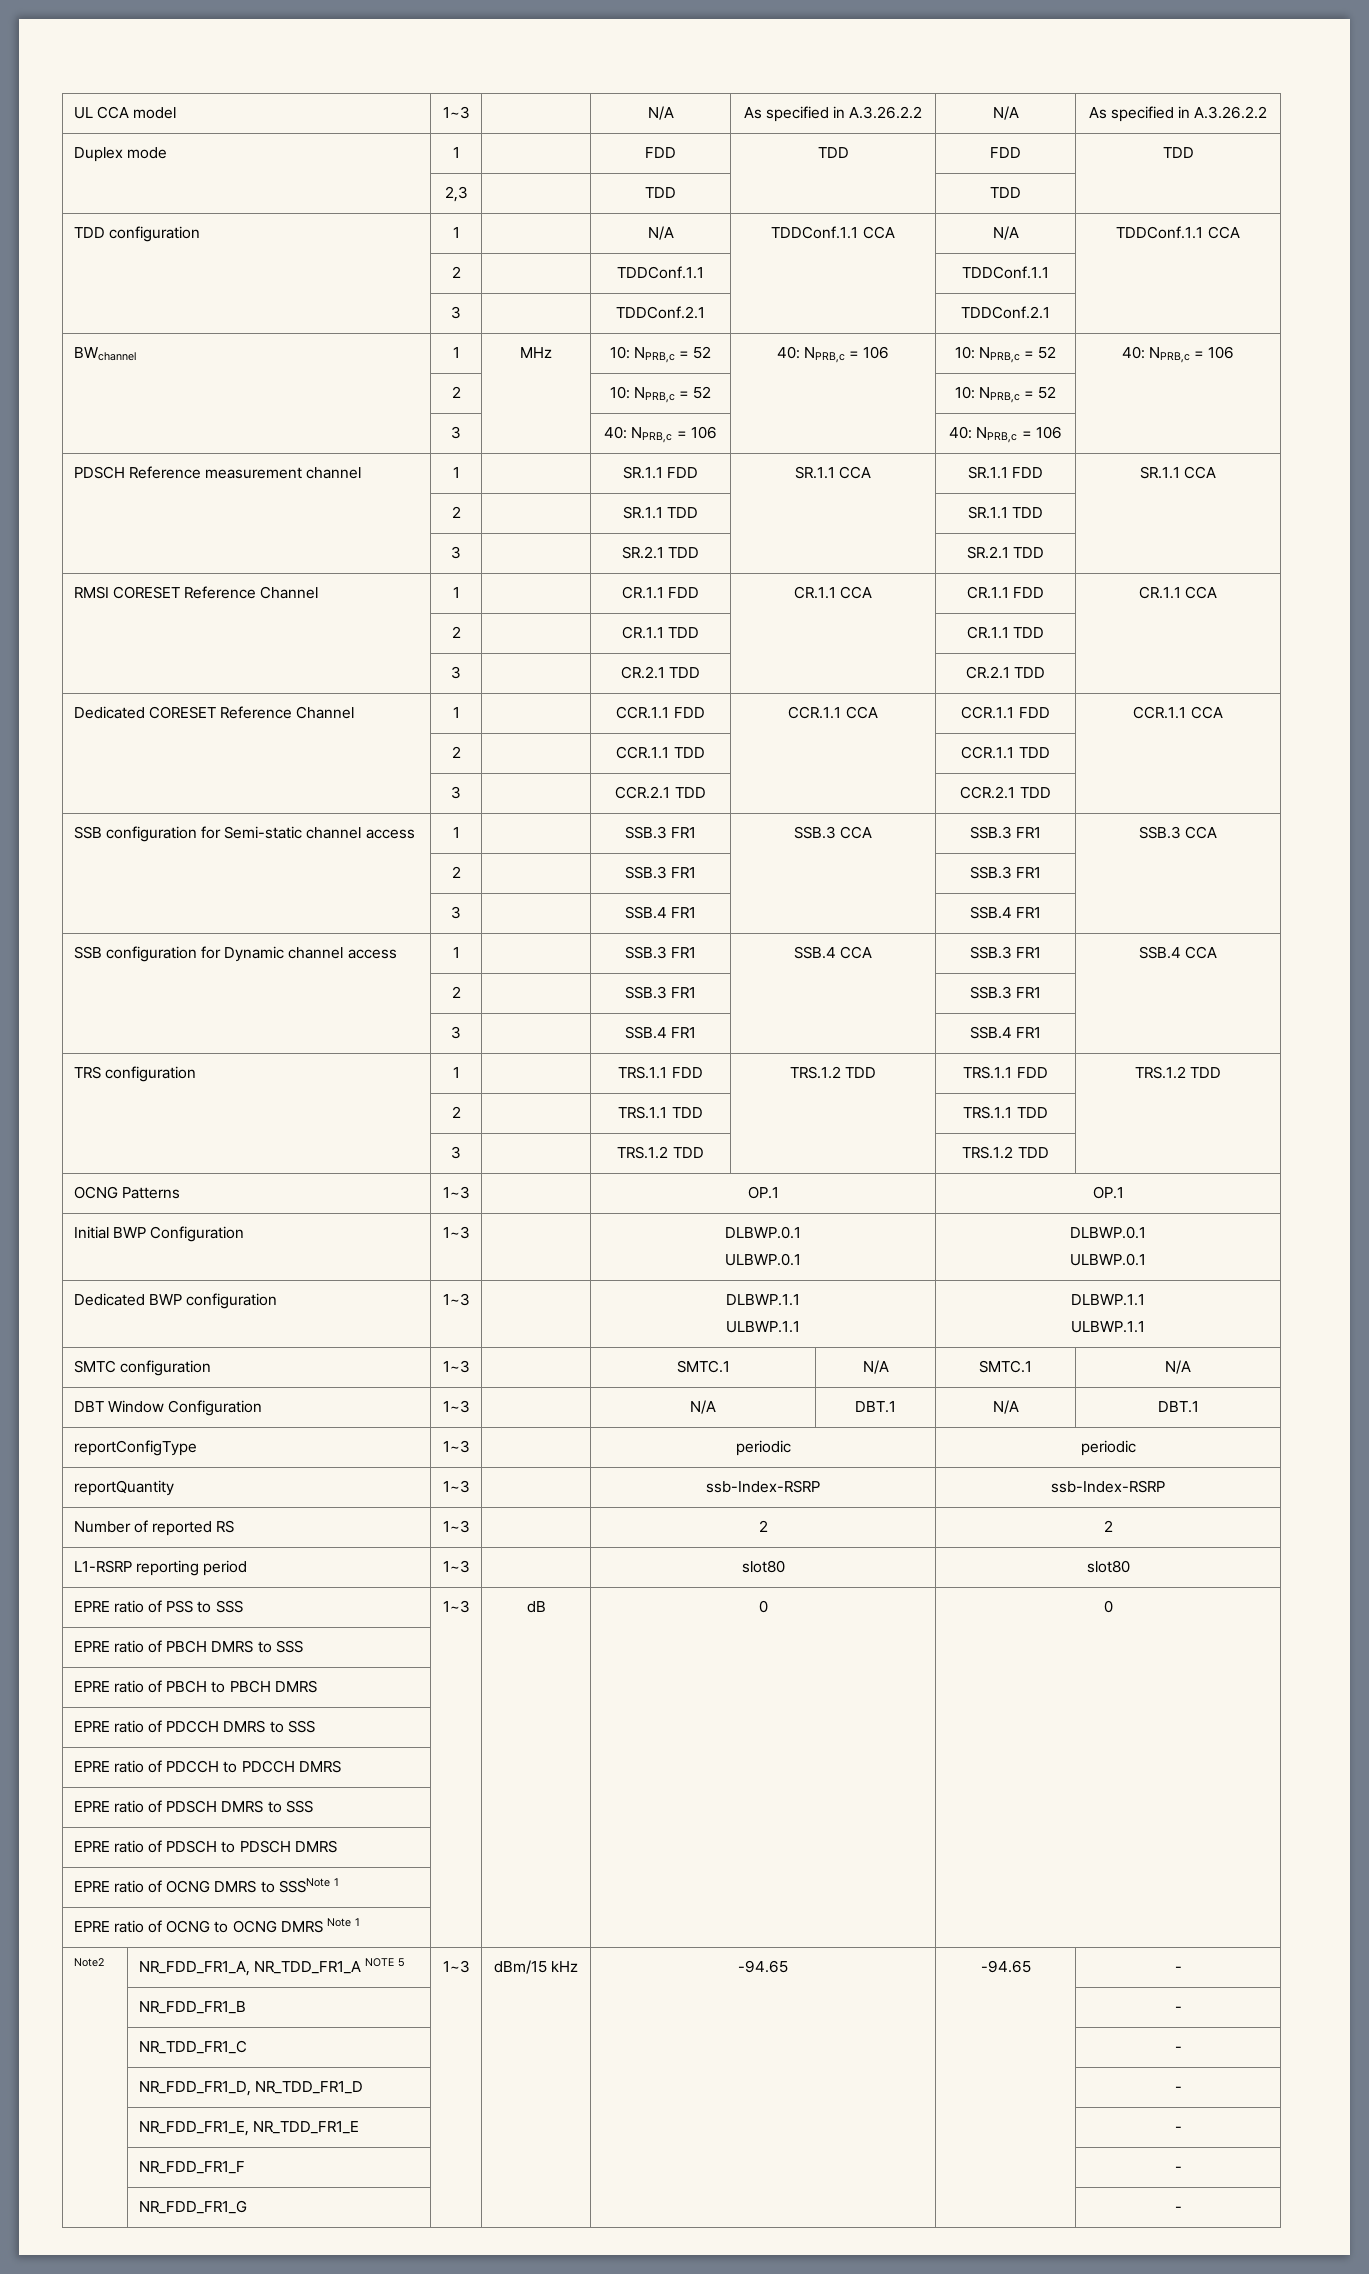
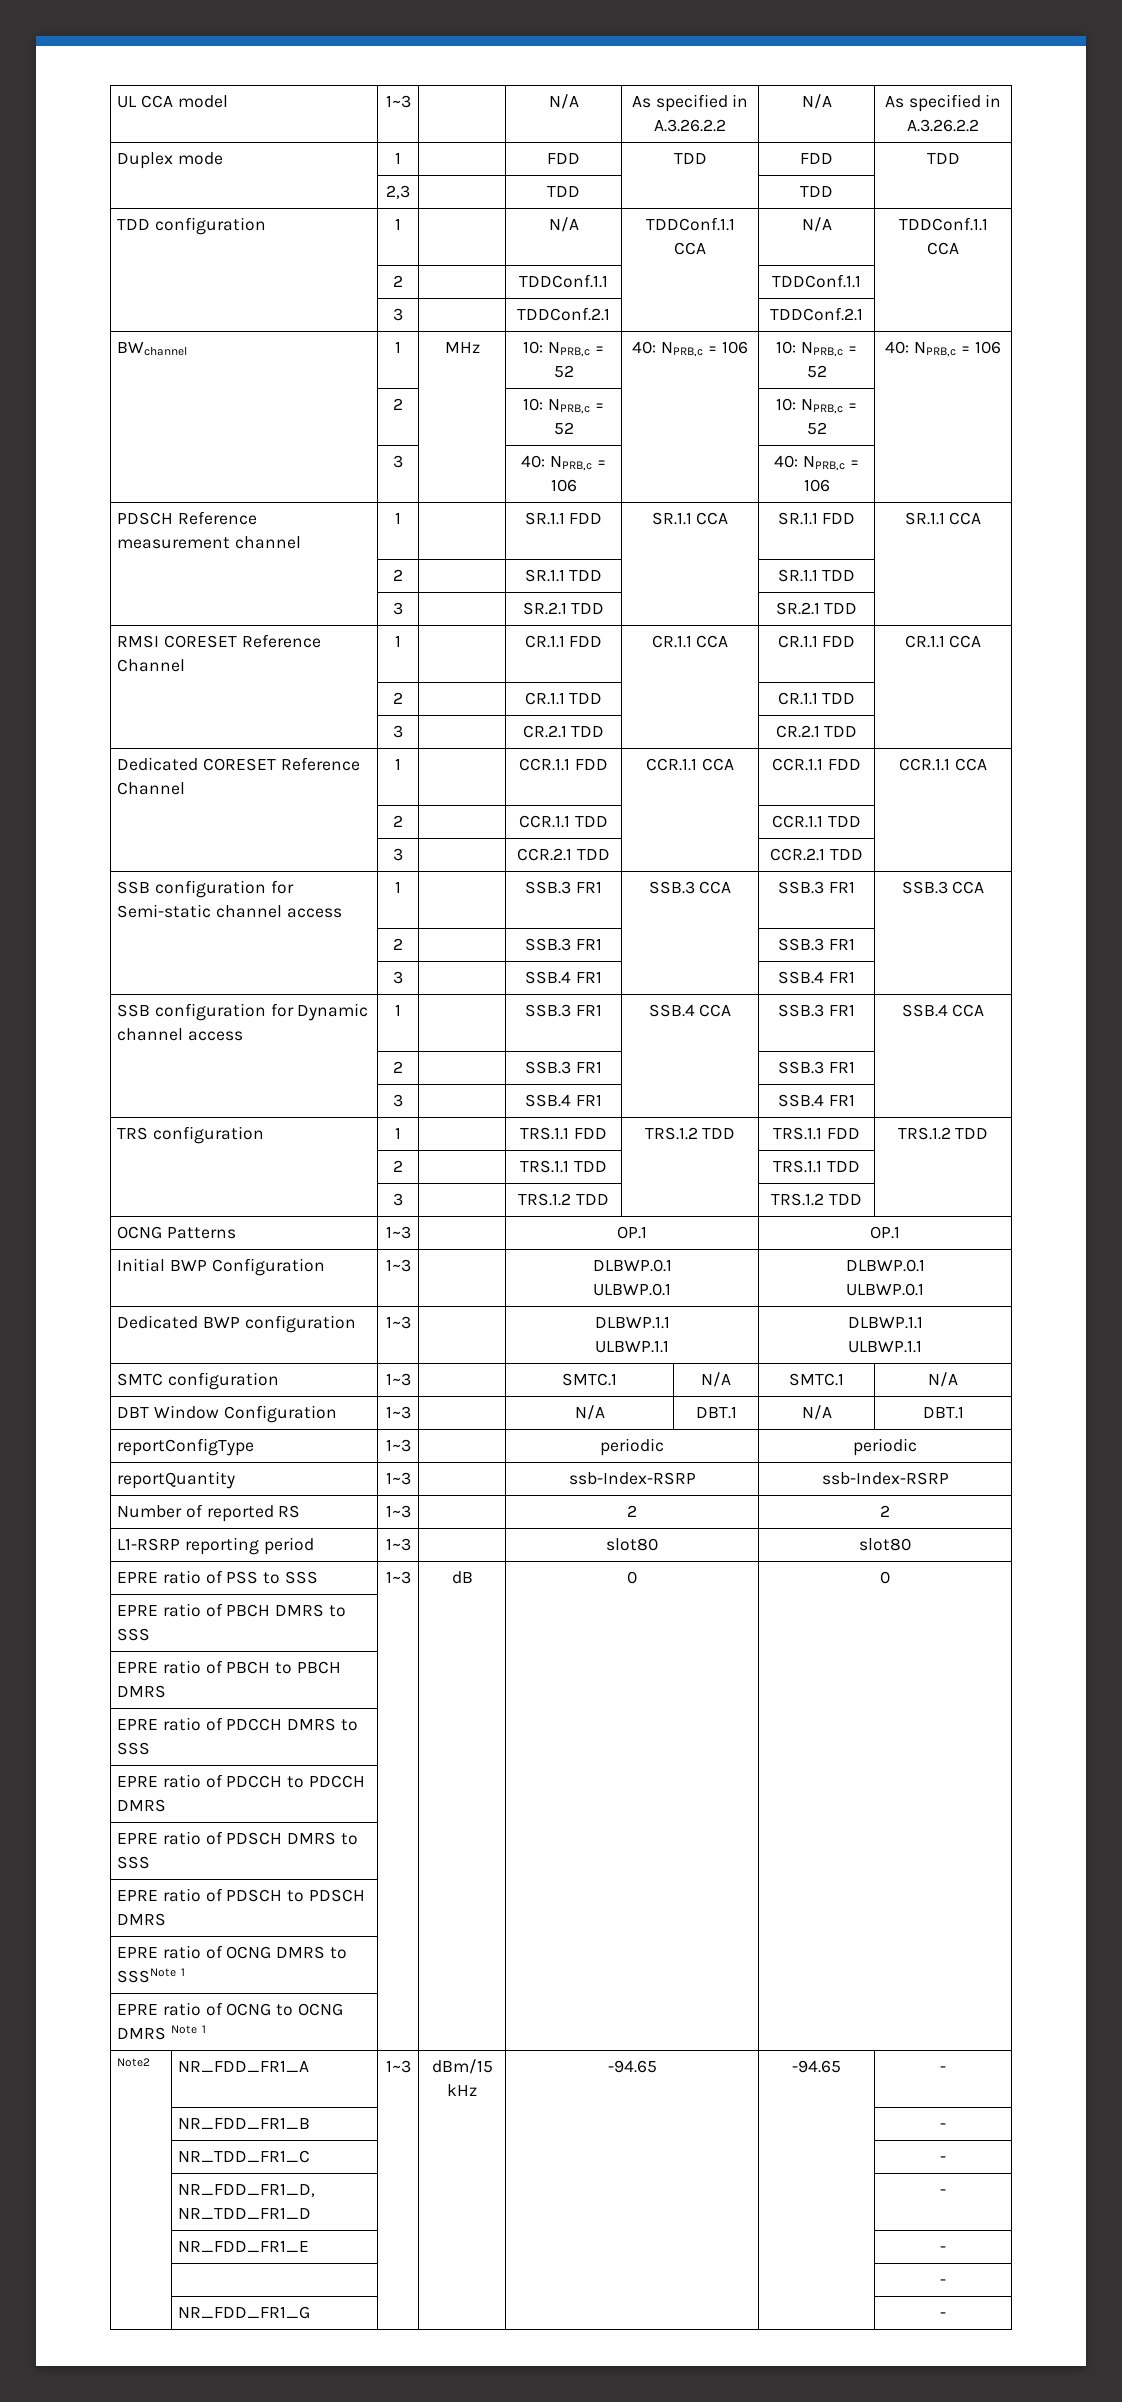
- Note2 | NR_FDD_FR1_A, NR_TDD_FR1_A NOTE 5 | 1~3 | dBm/15 kHz | -94.65 | -94.65 | -
+ Note2 | NR_FDD_FR1_A | 1~3 | dBm/15 kHz | -94.65 | -94.65 | -
- | NR_FDD_FR1_E, NR_TDD_FR1_E | | | | | -
- | NR_FDD_FR1_F | | | | | -
+ | NR_FDD_FR1_E | | | | | -
+ | | | | | | -

